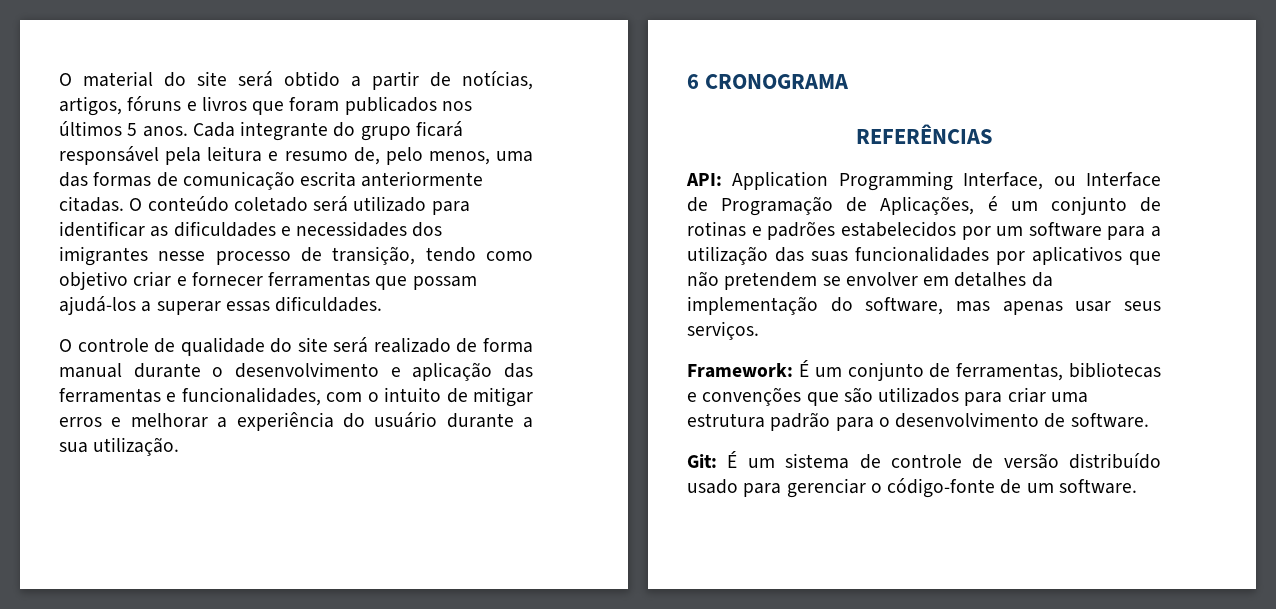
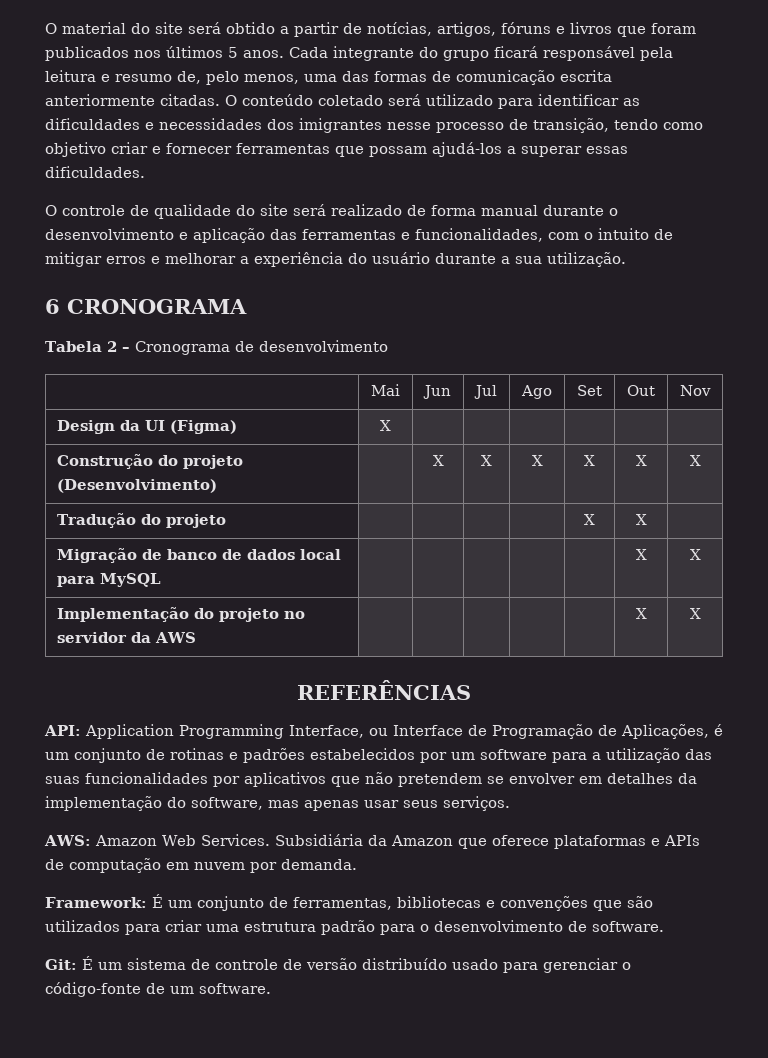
+ Tabela 2 – Cronograma de desenvolvimento
+ | Mai | Jun | Jul | Ago | Set | Out | Nov
+ Design da UI (Figma) | X | | | | | |
+ Construção do projeto (Desenvolvimento) | | X | X | X | X | X | X
+ Tradução do projeto | | | | | X | X |
+ Migração de banco de dados local para MySQL | | | | | | X | X
+ Implementação do projeto no servidor da AWS | | | | | | X | X
+ AWS: Amazon Web Services. Subsidiária da Amazon que oferece plataformas e APIs de computação em nuvem por demanda.

